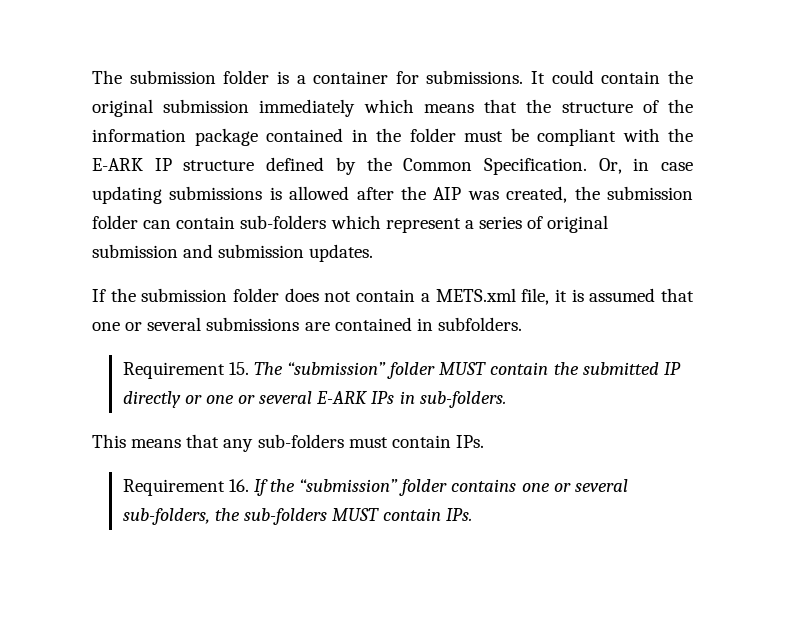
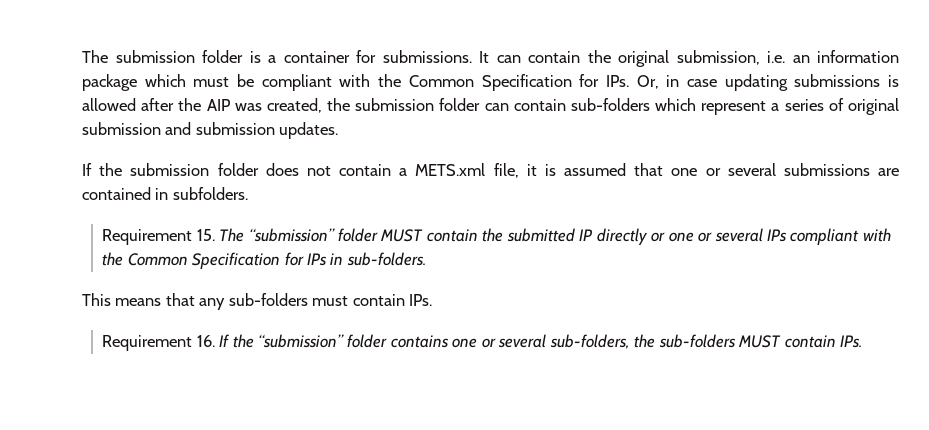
- It could contain the original submission immediately which means that the structure of the information package contained in the folder must be compliant with the E-ARK IP structure defined by the Common Specification. Or, in case updating submissions is allowed after the AIP was created, the submission folder can contain sub-folders which represent a series of original submission and submission updates.
+ It can contain the original submission, i.e. an information package which must be compliant with the Common Specification for IPs. Or, in case updating submissions is allowed after the AIP was created, the submission folder can contain sub-folders which represent a series of original submission and submission updates.
- Requirement 15. The “submission” folder MUST contain the submitted IP directly or one or several E-ARK IPs in sub-folders.
+ Requirement 15. The “submission” folder MUST contain the submitted IP directly or one or several IPs compliant with the Common Specification for IPs in sub-folders.

